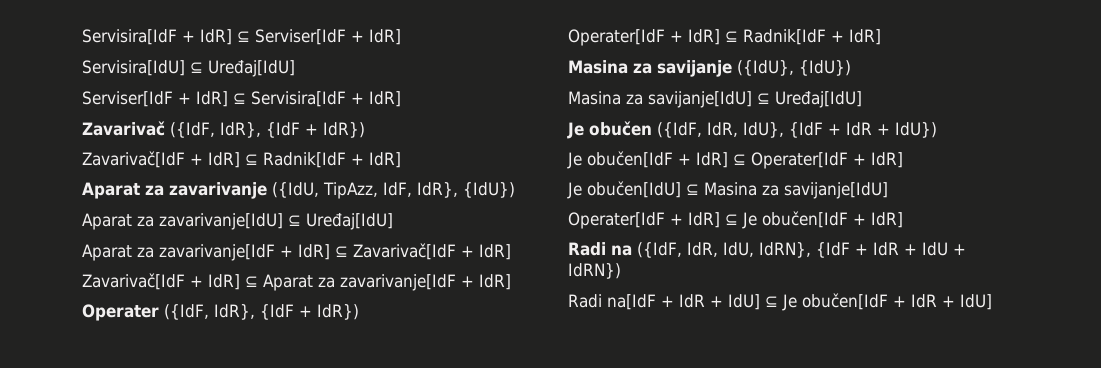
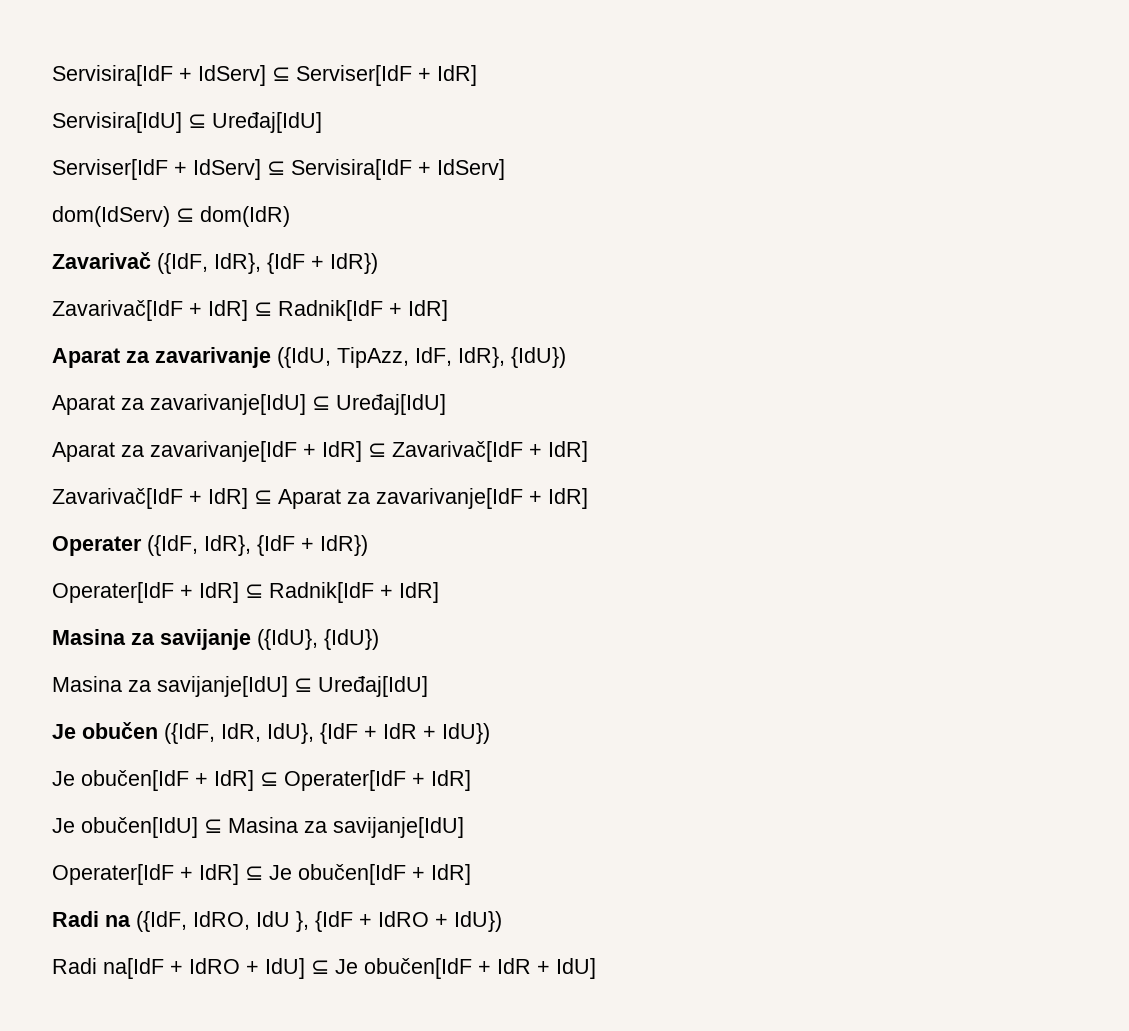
- Servisira[IdF + IdR] ⊆ Serviser[IdF + IdR]
+ Servisira[IdF + IdServ] ⊆ Serviser[IdF + IdR]
- Serviser[IdF + IdR] ⊆ Servisira[IdF + IdR]
+ Serviser[IdF + IdServ] ⊆ Servisira[IdF + IdServ]
+ dom(IdServ) ⊆ dom(IdR)
- Radi na ({IdF, IdR, IdU, IdRN}, {IdF + IdR + IdU + IdRN})
+ Radi na ({IdF, IdRO, IdU }, {IdF + IdRO + IdU})
- Radi na[IdF + IdR + IdU] ⊆ Je obučen[IdF + IdR + IdU]
+ Radi na[IdF + IdRO + IdU] ⊆ Je obučen[IdF + IdR + IdU]

